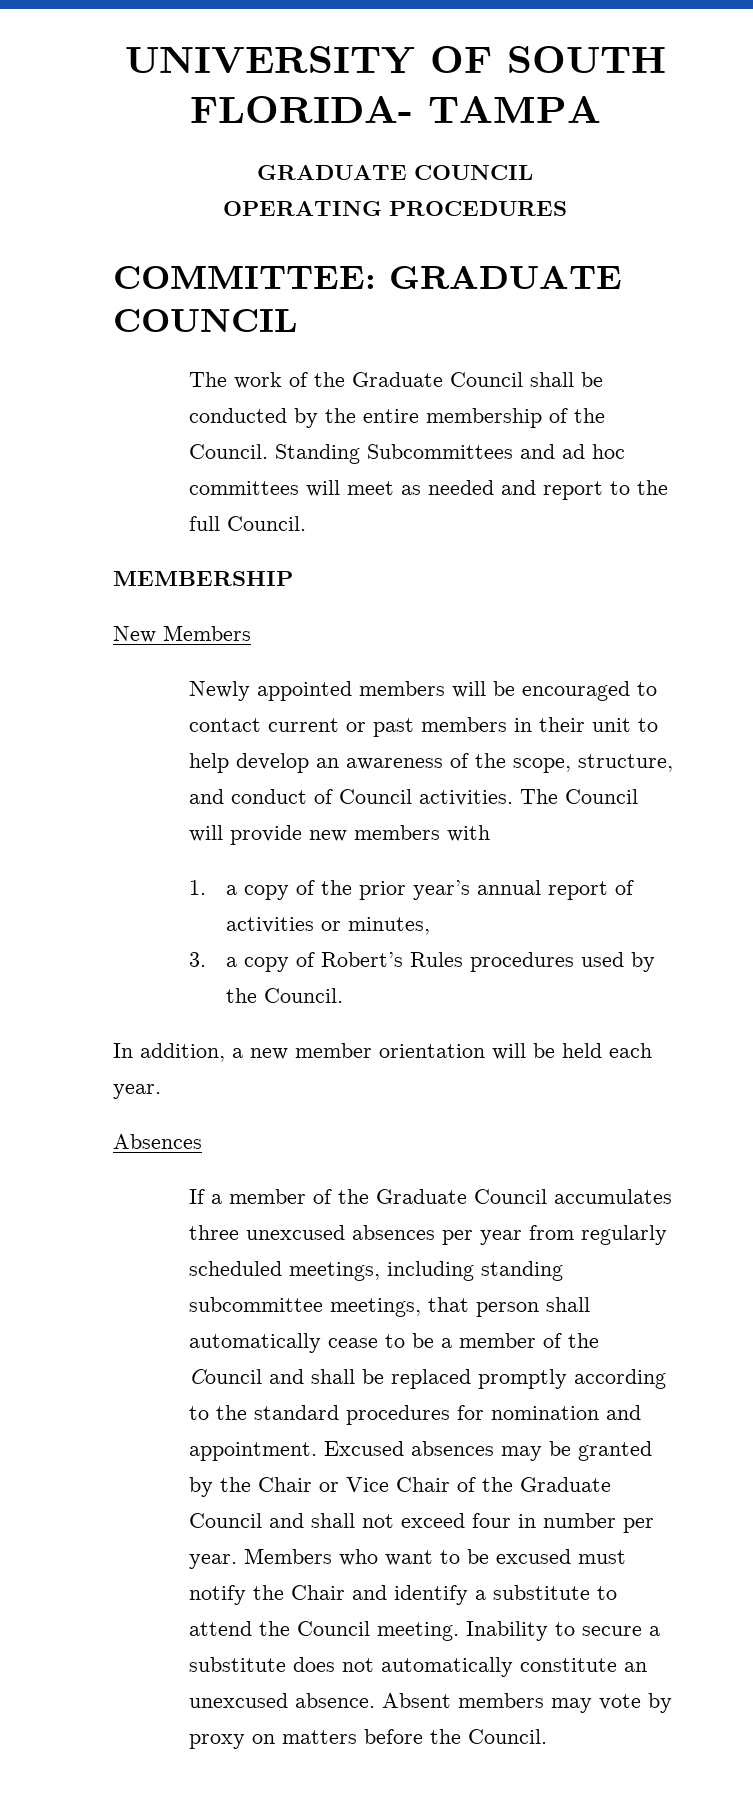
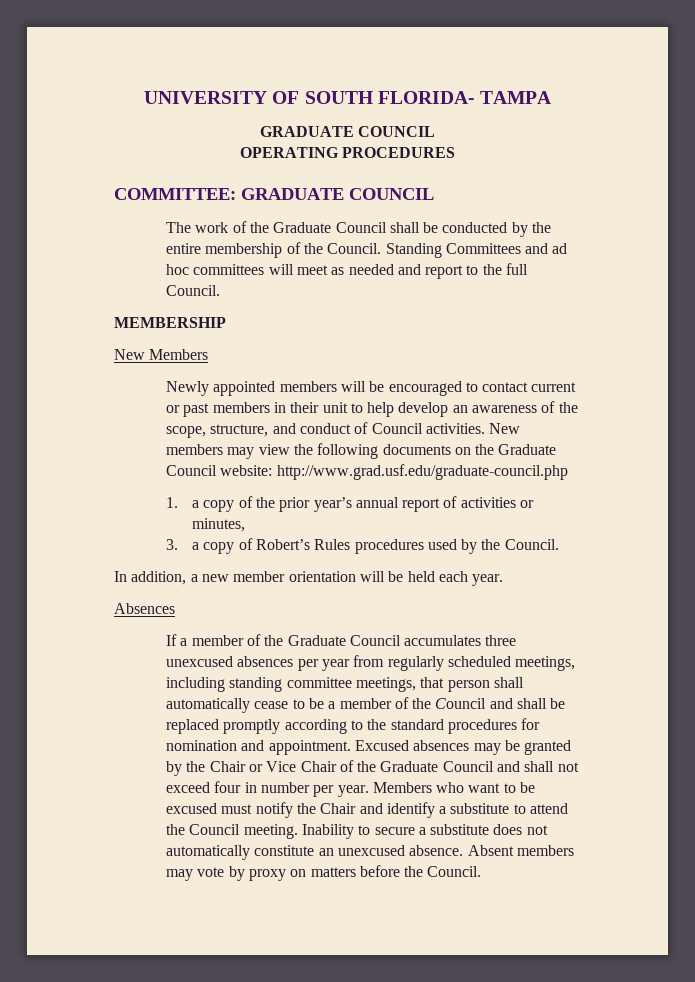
- Standing Subcommittees and ad hoc committees will meet as needed and report to the full Council.
+ Standing Committees and ad hoc committees will meet as needed and report to the full Council.
- The Council will provide new members with
+ New members may view the following documents on the Graduate Council website: http://www.grad.usf.edu/graduate-council.php
- If a member of the Graduate Council accumulates three unexcused absences per year from regularly scheduled meetings, including standing subcommittee meetings, that person shall automatically cease to be a member of the Council and shall be replaced promptly according to the standard procedures for nomination and appointment.
+ If a member of the Graduate Council accumulates three unexcused absences per year from regularly scheduled meetings, including standing committee meetings, that person shall automatically cease to be a member of the Council and shall be replaced promptly according to the standard procedures for nomination and appointment.

